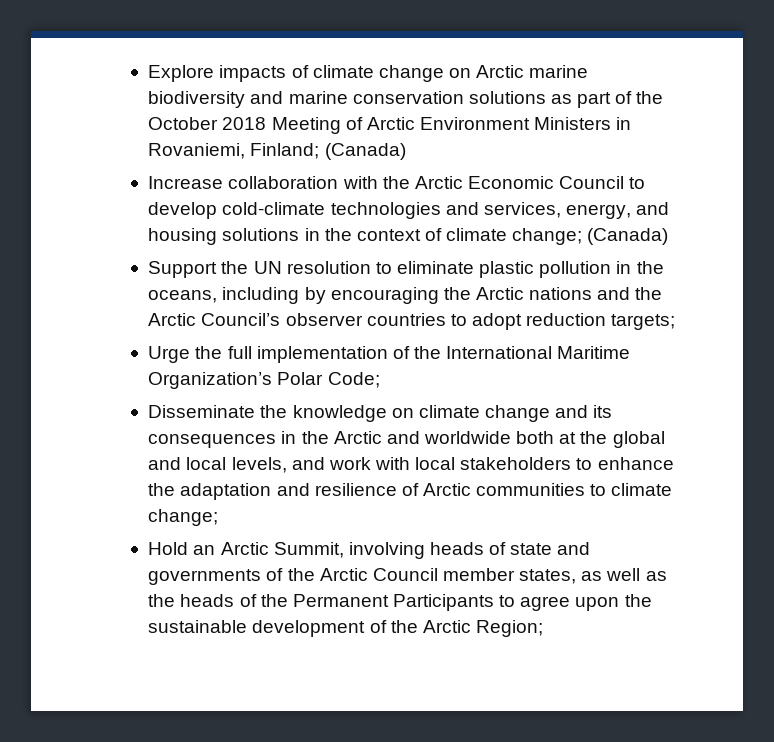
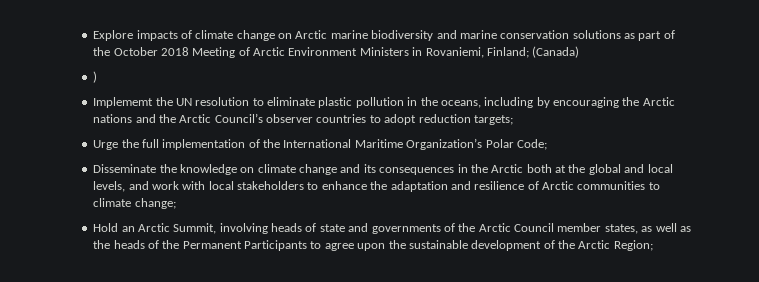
- Increase collaboration with the Arctic Economic Council to develop cold-climate technologies and services, energy, and housing solutions in the context of climate change; (Canada)
- Support the UN resolution to eliminate plastic pollution in the oceans, including by encouraging the Arctic nations and the Arctic Council’s observer countries to adopt reduction targets;
+ )
+ Implememt the UN resolution to eliminate plastic pollution in the oceans, including by encouraging the Arctic nations and the Arctic Council’s observer countries to adopt reduction targets;
- Disseminate the knowledge on climate change and its consequences in the Arctic and worldwide both at the global and local levels, and work with local stakeholders to enhance the adaptation and resilience of Arctic communities to climate change;
+ Disseminate the knowledge on climate change and its consequences in the Arctic both at the global and local levels, and work with local stakeholders to enhance the adaptation and resilience of Arctic communities to climate change;

